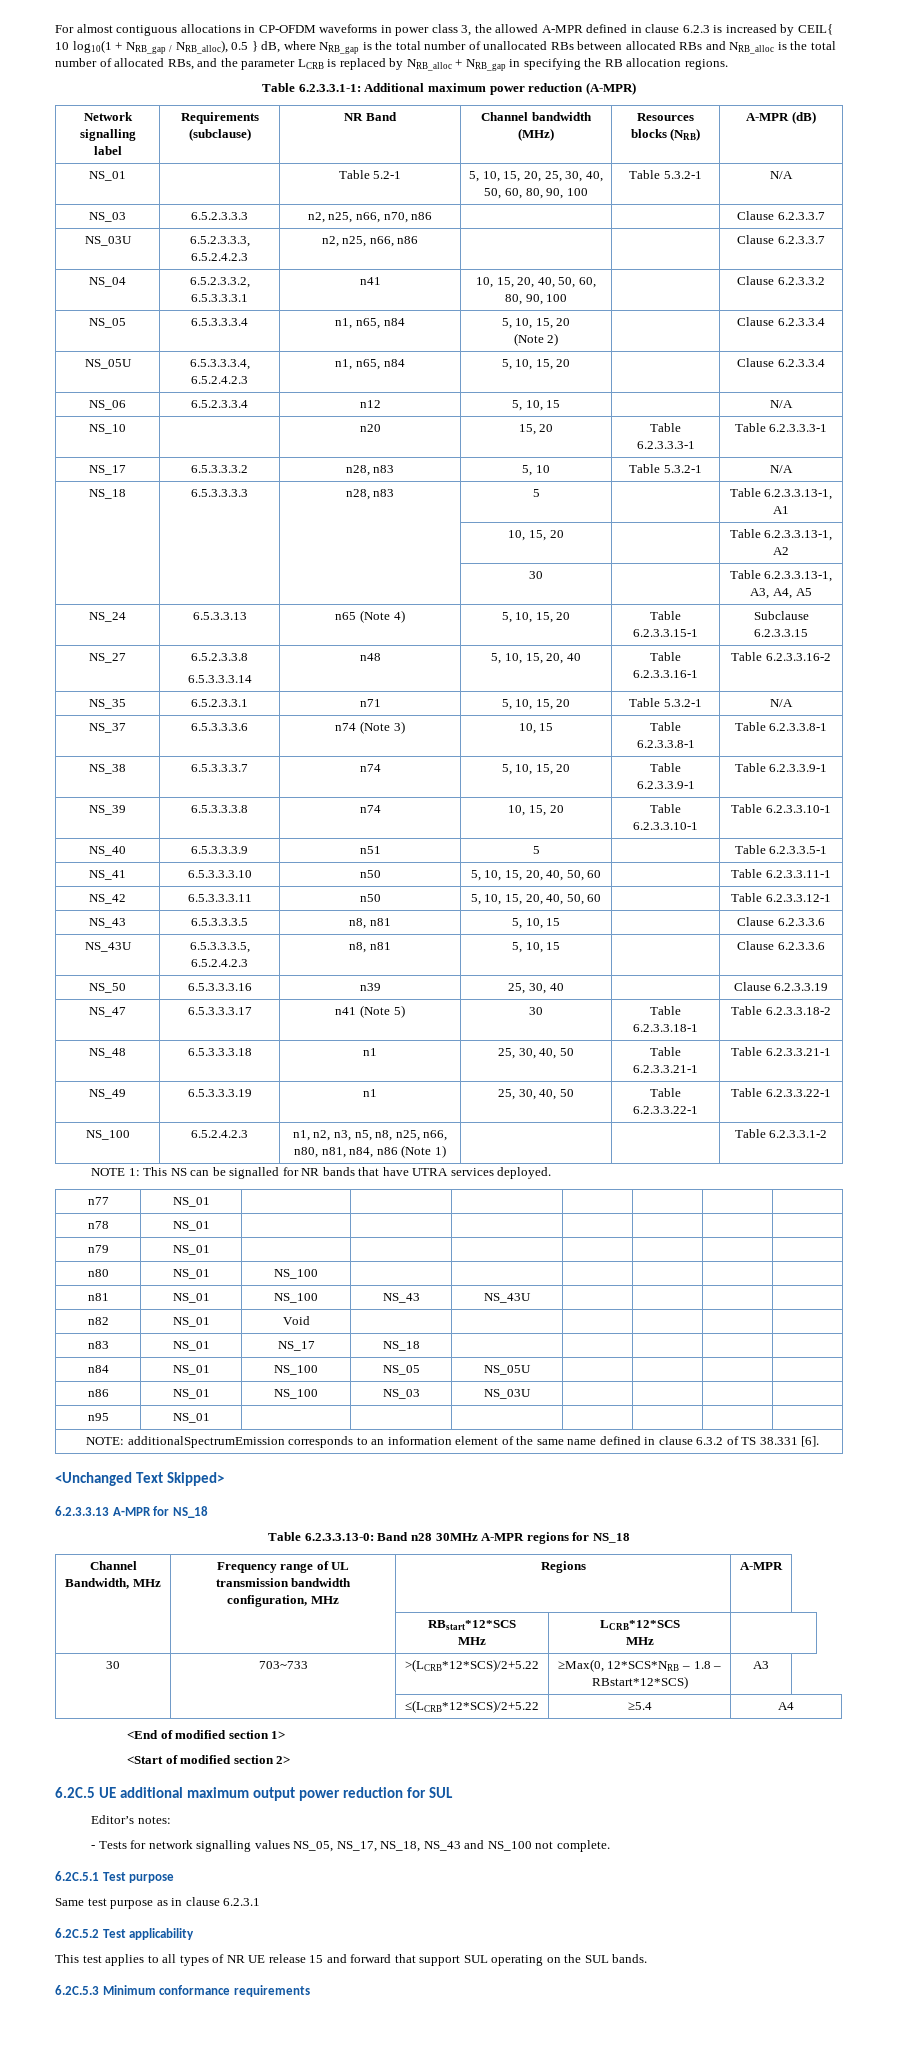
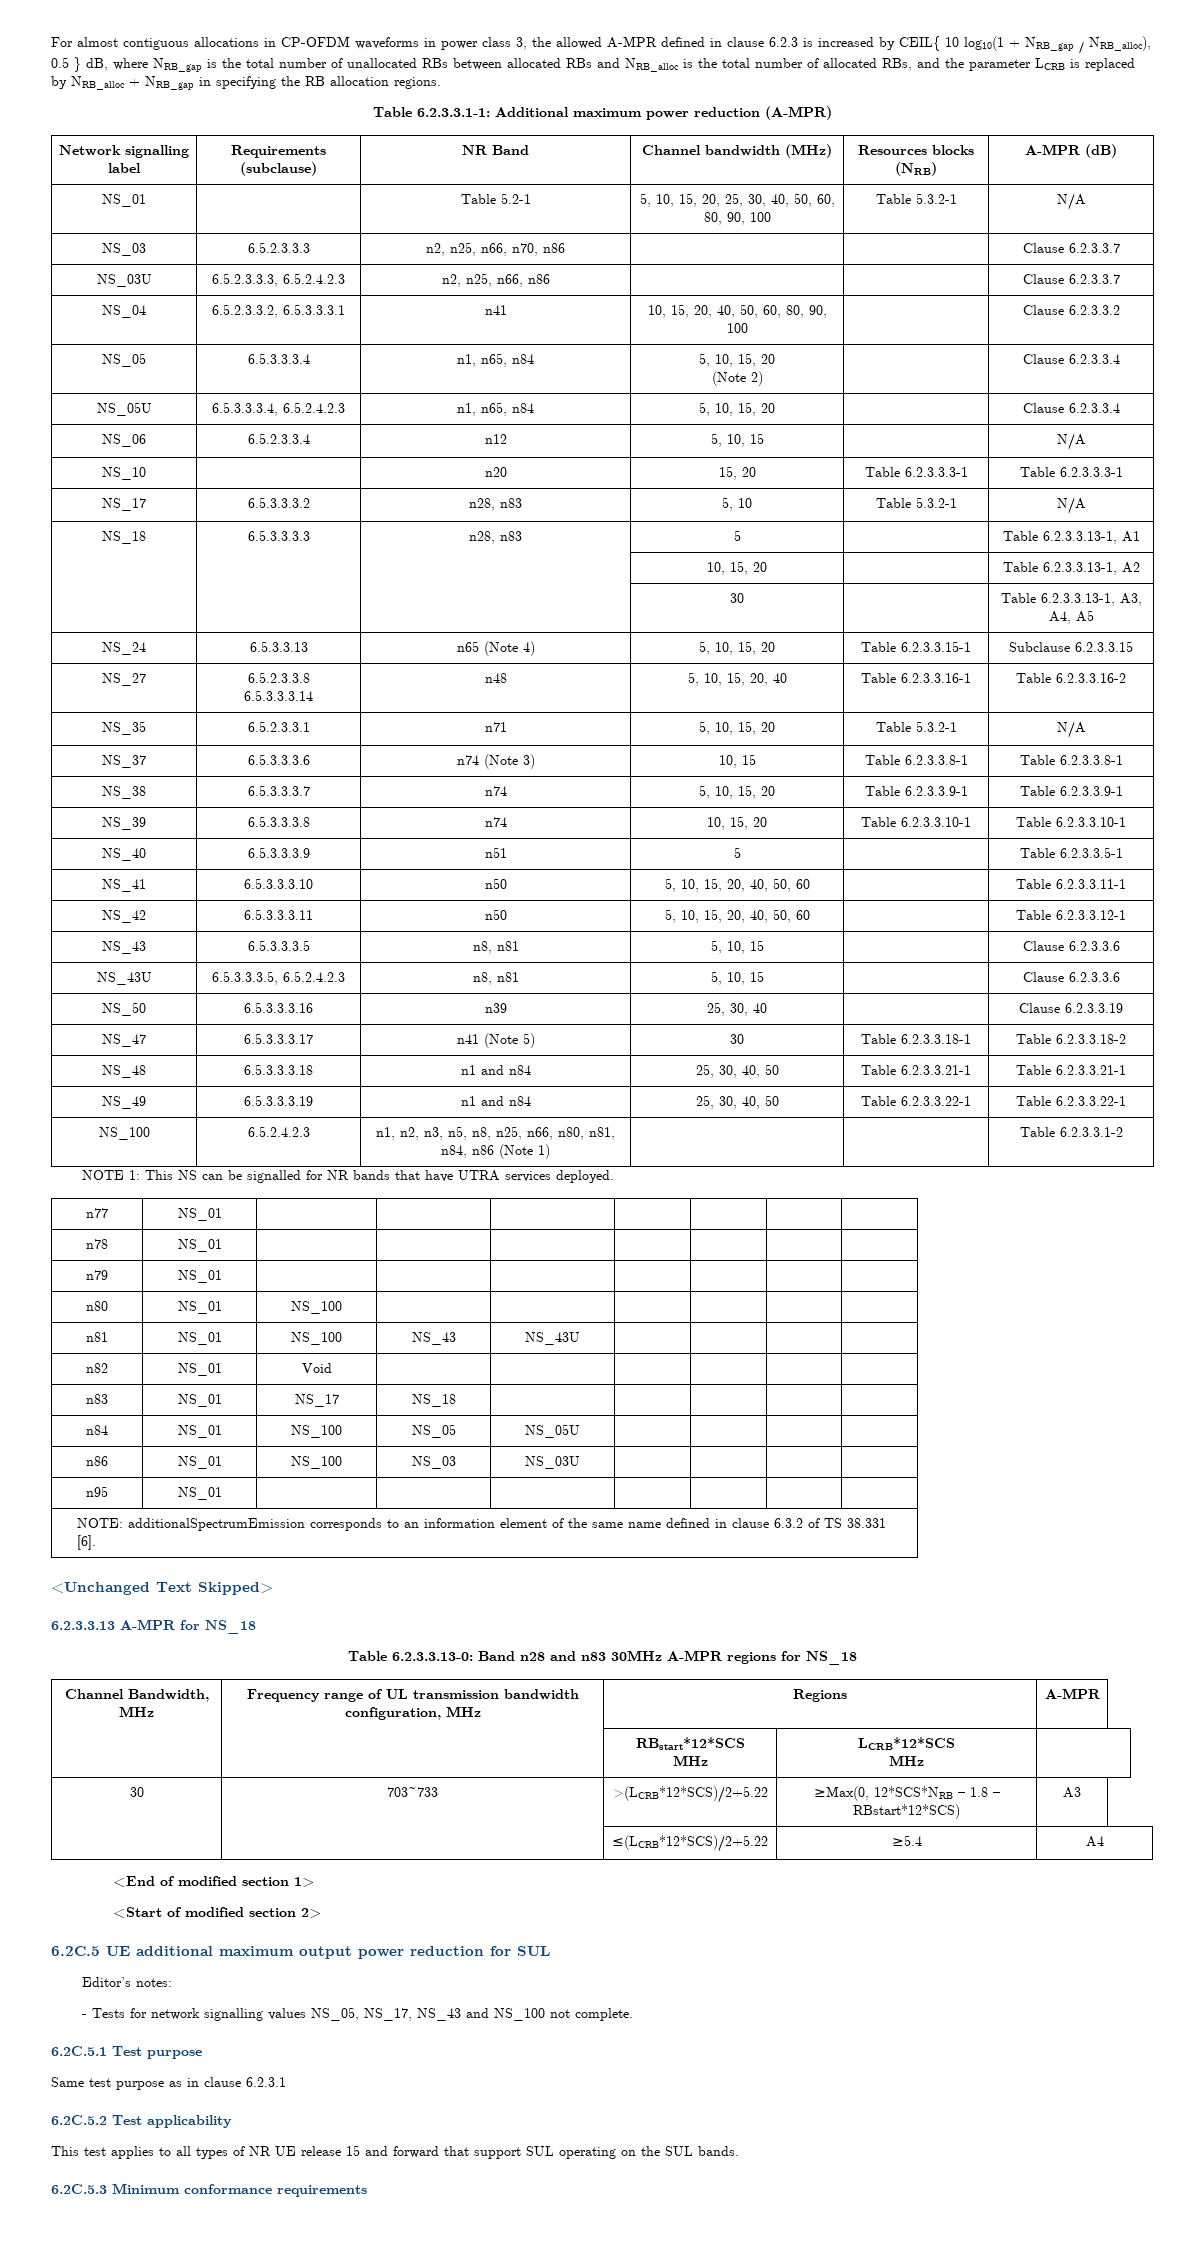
- NS_48 | 6.5.3.3.3.18 | n1 | 25, 30, 40, 50 | Table 6.2.3.3.21-1 | Table 6.2.3.3.21-1
+ NS_48 | 6.5.3.3.3.18 | n1 and n84 | 25, 30, 40, 50 | Table 6.2.3.3.21-1 | Table 6.2.3.3.21-1
- NS_49 | 6.5.3.3.3.19 | n1 | 25, 30, 40, 50 | Table 6.2.3.3.22-1 | Table 6.2.3.3.22-1
+ NS_49 | 6.5.3.3.3.19 | n1 and n84 | 25, 30, 40, 50 | Table 6.2.3.3.22-1 | Table 6.2.3.3.22-1
- Table 6.2.3.3.13-0: Band n28 30MHz A-MPR regions for NS_18
+ Table 6.2.3.3.13-0: Band n28 and n83 30MHz A-MPR regions for NS_18
- - Tests for network signalling values NS_05, NS_17, NS_18, NS_43 and NS_100 not complete.
+ - Tests for network signalling values NS_05, NS_17, NS_43 and NS_100 not complete.

